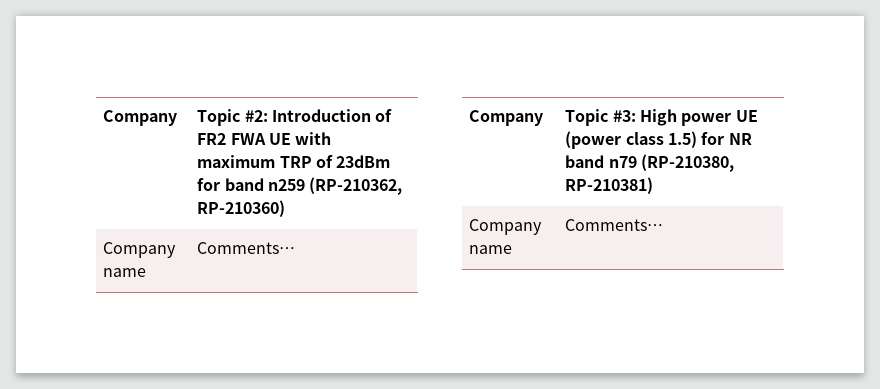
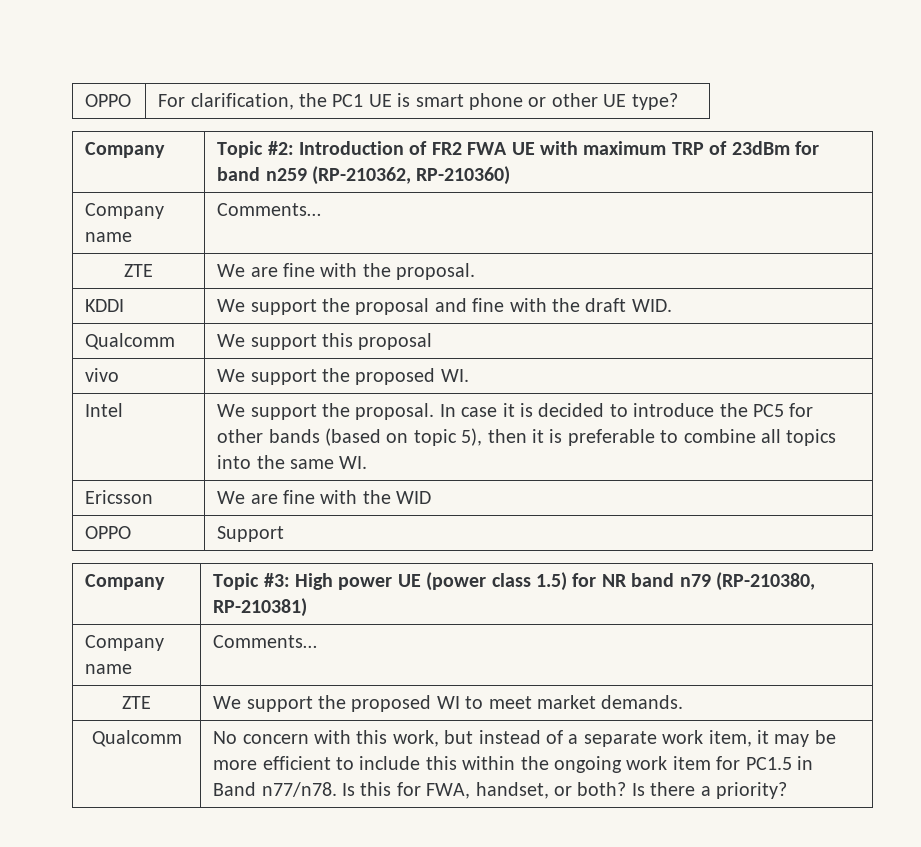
+ OPPO | For clarification, the PC1 UE is smart phone or other UE type?
+ ZTE | We are fine with the proposal.
+ KDDI | We support the proposal and fine with the draft WID.
+ Qualcomm | We support this proposal
+ vivo | We support the proposed WI.
+ Intel | We support the proposal. In case it is decided to introduce the PC5 for other bands (based on topic 5), then it is preferable to combine all topics into the same WI.
+ Ericsson | We are fine with the WID
+ OPPO | Support
+ ZTE | We support the proposed WI to meet market demands.
+ Qualcomm | No concern with this work, but instead of a separate work item, it may be more efficient to include this within the ongoing work item for PC1.5 in Band n77/n78. Is this for FWA, handset, or both? Is there a priority?

